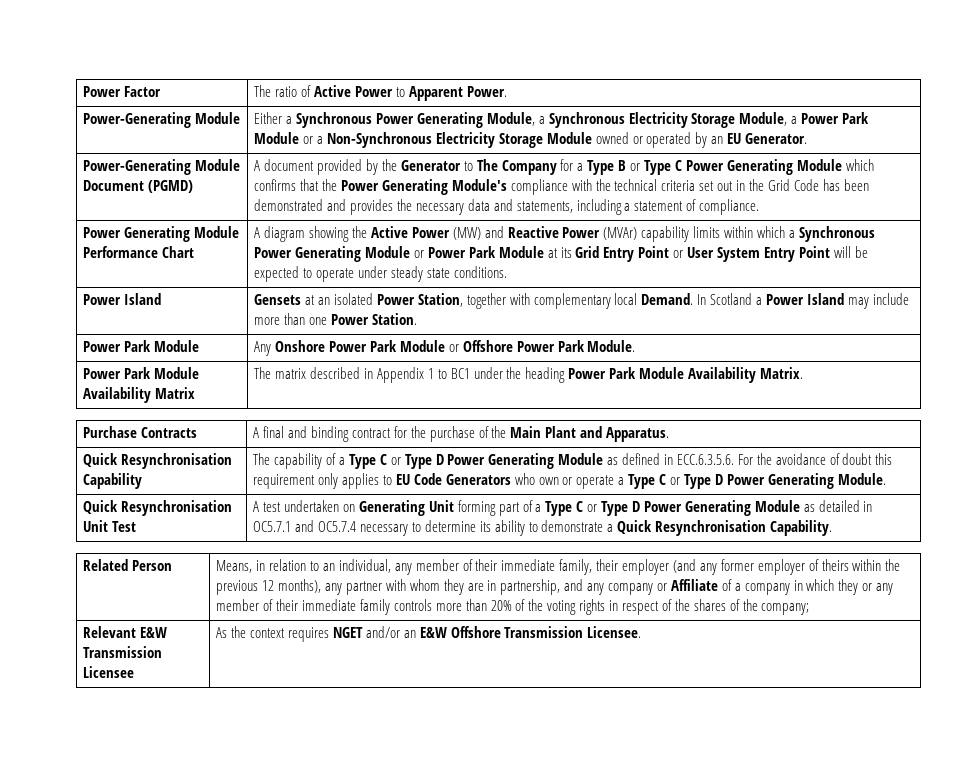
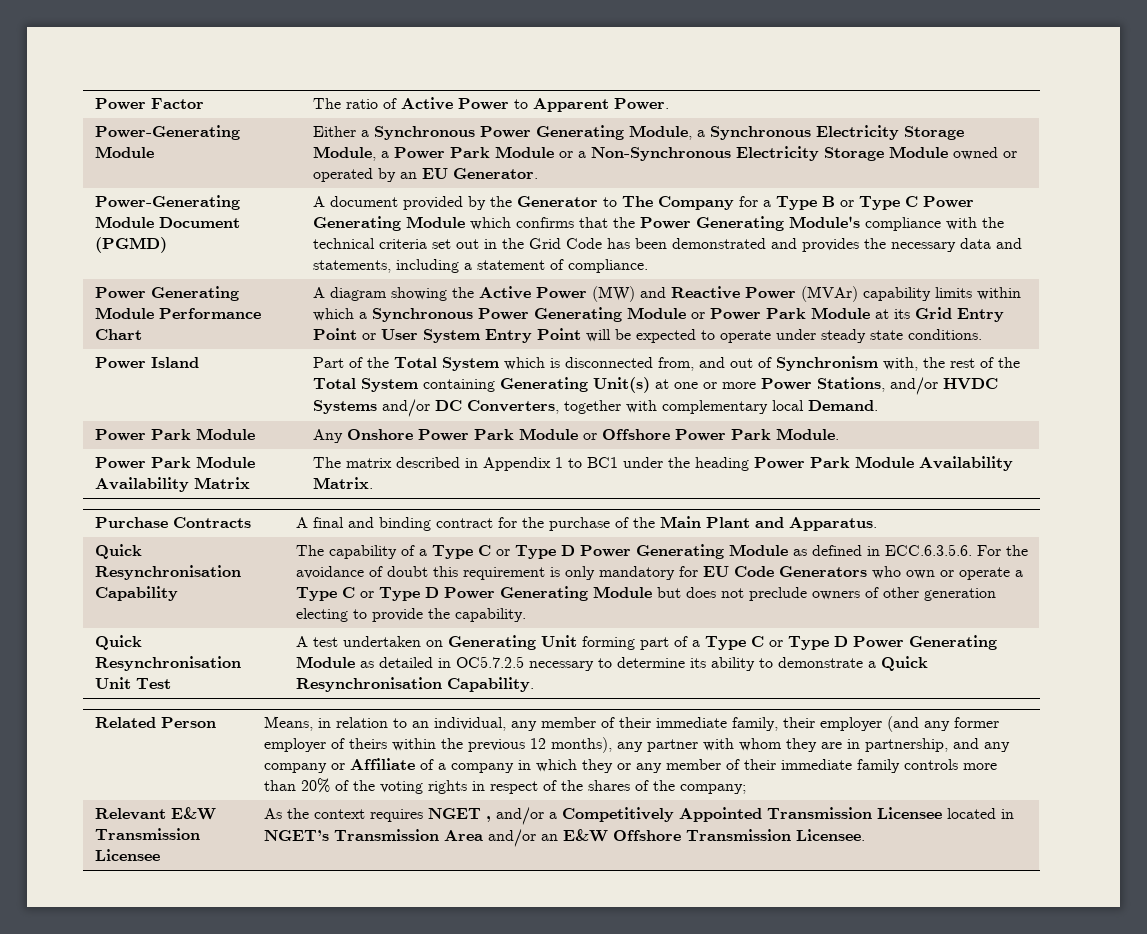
- Gensets at an isolated Power Station, together with complementary local Demand. In Scotland a Power Island may include more than one Power Station.
+ Part of the Total System which is disconnected from, and out of Synchronism with, the rest of the Total System containing Generating Unit(s) at one or more Power Stations, and/or HVDC Systems and/or DC Converters, together with complementary local Demand.
- The capability of a Type C or Type D Power Generating Module as defined in ECC.6.3.5.6. For the avoidance of doubt this requirement only applies to EU Code Generators who own or operate a Type C or Type D Power Generating Module.
+ The capability of a Type C or Type D Power Generating Module as defined in ECC.6.3.5.6. For the avoidance of doubt this requirement is only mandatory for EU Code Generators who own or operate a Type C or Type D Power Generating Module but does not preclude owners of other generation electing to provide the capability.
- Quick Resynchronisation Unit Test | A test undertaken on Generating Unit forming part of a Type C or Type D Power Generating Module as detailed in OC5.7.1 and OC5.7.4 necessary to determine its ability to demonstrate a Quick Resynchronisation Capability.
+ Quick Resynchronisation Unit Test | A test undertaken on Generating Unit forming part of a Type C or Type D Power Generating Module as detailed in OC5.7.2.5 necessary to determine its ability to demonstrate a Quick Resynchronisation Capability.
- Relevant E&W Transmission Licensee | As the context requires NGET and/or an E&W Offshore Transmission Licensee.
+ Relevant E&W Transmission Licensee | As the context requires NGET , and/or a Competitively Appointed Transmission Licensee located in NGET’s Transmission Area and/or an E&W Offshore Transmission Licensee.

